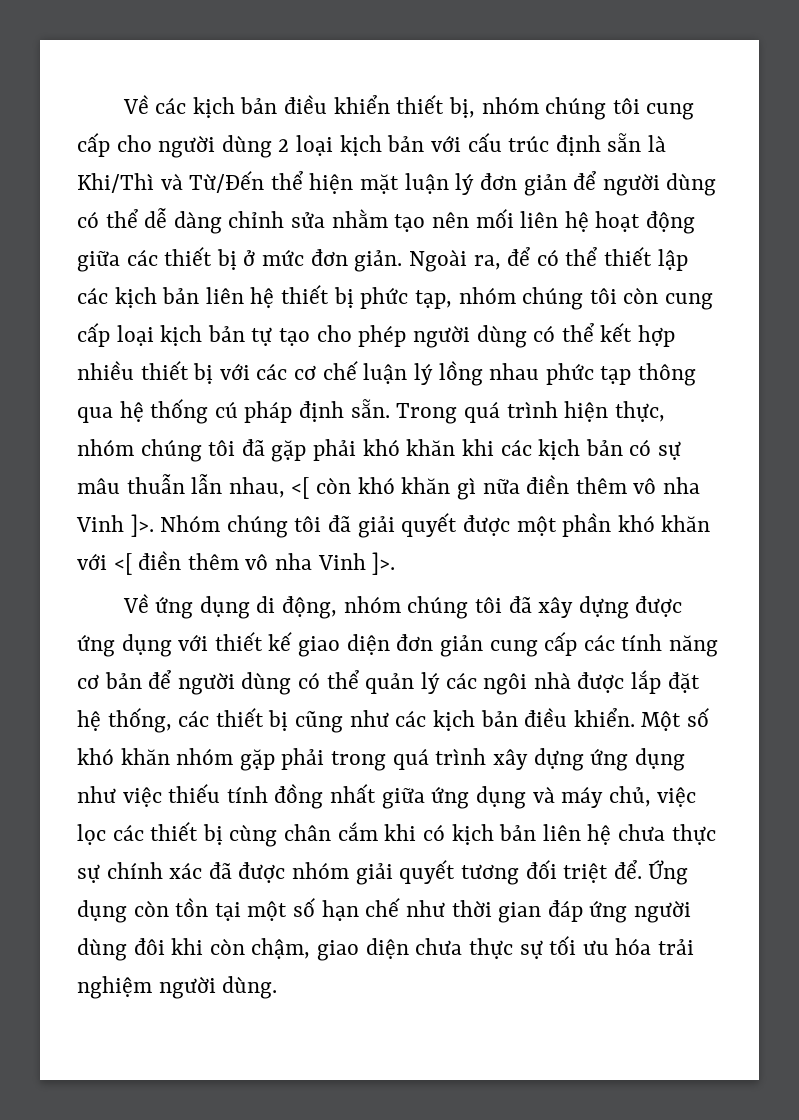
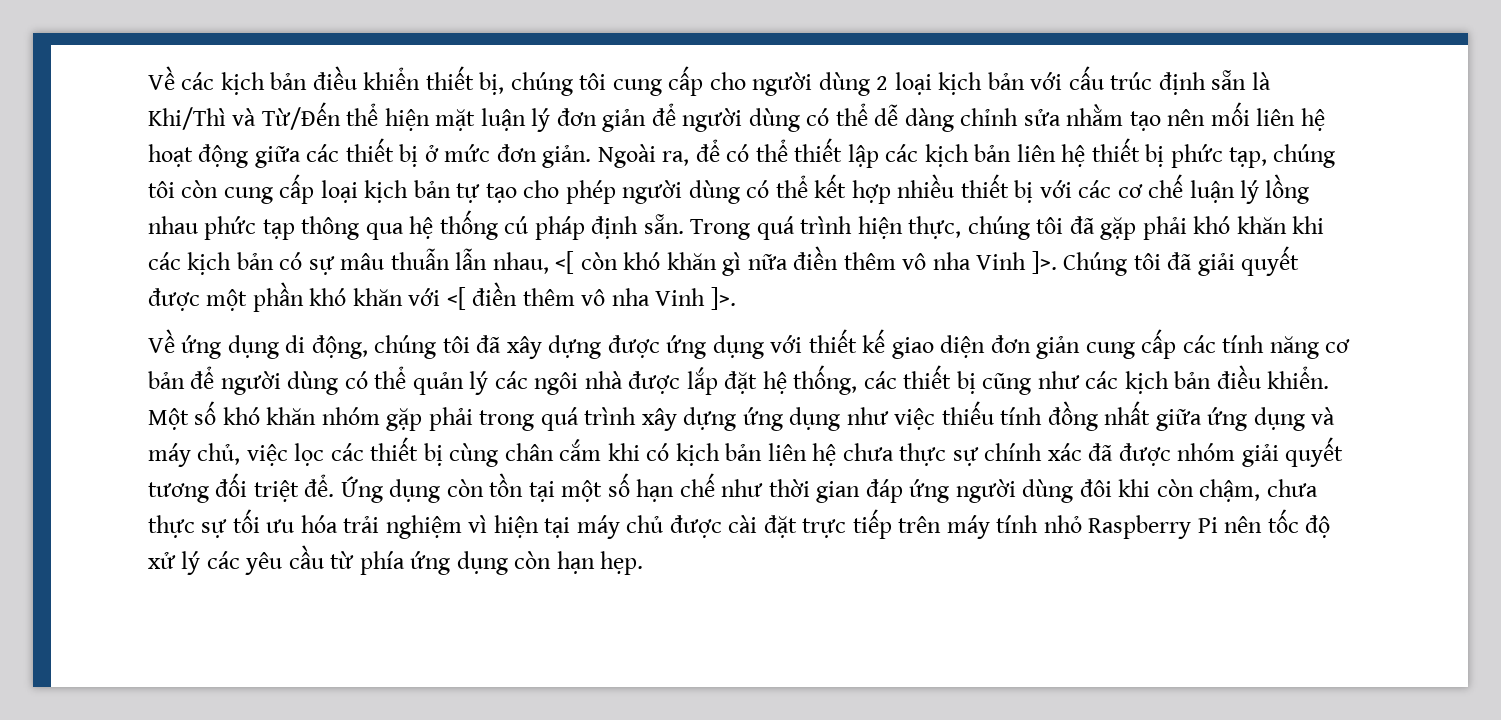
- Về các kịch bản điều khiển thiết bị, nhóm chúng tôi cung cấp cho người dùng 2 loại kịch bản với cấu trúc định sẵn là Khi/Thì và Từ/Đến thể hiện mặt luận lý đơn giản để người dùng có thể dễ dàng chỉnh sửa nhằm tạo nên mối liên hệ hoạt động giữa các thiết bị ở mức đơn giản.
+ Về các kịch bản điều khiển thiết bị, chúng tôi cung cấp cho người dùng 2 loại kịch bản với cấu trúc định sẵn là Khi/Thì và Từ/Đến thể hiện mặt luận lý đơn giản để người dùng có thể dễ dàng chỉnh sửa nhằm tạo nên mối liên hệ hoạt động giữa các thiết bị ở mức đơn giản.
- Ngoài ra, để có thể thiết lập các kịch bản liên hệ thiết bị phức tạp, nhóm chúng tôi còn cung cấp loại kịch bản tự tạo cho phép người dùng có thể kết hợp nhiều thiết bị với các cơ chế luận lý lồng nhau phức tạp thông qua hệ thống cú pháp định sẵn.
+ Ngoài ra, để có thể thiết lập các kịch bản liên hệ thiết bị phức tạp, chúng tôi còn cung cấp loại kịch bản tự tạo cho phép người dùng có thể kết hợp nhiều thiết bị với các cơ chế luận lý lồng nhau phức tạp thông qua hệ thống cú pháp định sẵn.
- Trong quá trình hiện thực, nhóm chúng tôi đã gặp phải khó khăn khi các kịch bản có sự mâu thuẫn lẫn nhau, <[ còn khó khăn gì nữa điền thêm vô nha Vinh ]>.
+ Trong quá trình hiện thực, chúng tôi đã gặp phải khó khăn khi các kịch bản có sự mâu thuẫn lẫn nhau, <[ còn khó khăn gì nữa điền thêm vô nha Vinh ]>.
- Nhóm chúng tôi đã giải quyết được một phần khó khăn với <[ điền thêm vô nha Vinh ]>.
+ Chúng tôi đã giải quyết được một phần khó khăn với <[ điền thêm vô nha Vinh ]>.
- Về ứng dụng di động, nhóm chúng tôi đã xây dựng được ứng dụng với thiết kế giao diện đơn giản cung cấp các tính năng cơ bản để người dùng có thể quản lý các ngôi nhà được lắp đặt hệ thống, các thiết bị cũng như các kịch bản điều khiển.
+ Về ứng dụng di động, chúng tôi đã xây dựng được ứng dụng với thiết kế giao diện đơn giản cung cấp các tính năng cơ bản để người dùng có thể quản lý các ngôi nhà được lắp đặt hệ thống, các thiết bị cũng như các kịch bản điều khiển.
- Ứng dụng còn tồn tại một số hạn chế như thời gian đáp ứng người dùng đôi khi còn chậm, giao diện chưa thực sự tối ưu hóa trải nghiệm người dùng.
+ Ứng dụng còn tồn tại một số hạn chế như thời gian đáp ứng người dùng đôi khi còn chậm, chưa thực sự tối ưu hóa trải nghiệm vì hiện tại máy chủ được cài đặt trực tiếp trên máy tính nhỏ Raspberry Pi nên tốc độ xử lý các yêu cầu từ phía ứng dụng còn hạn hẹp.

